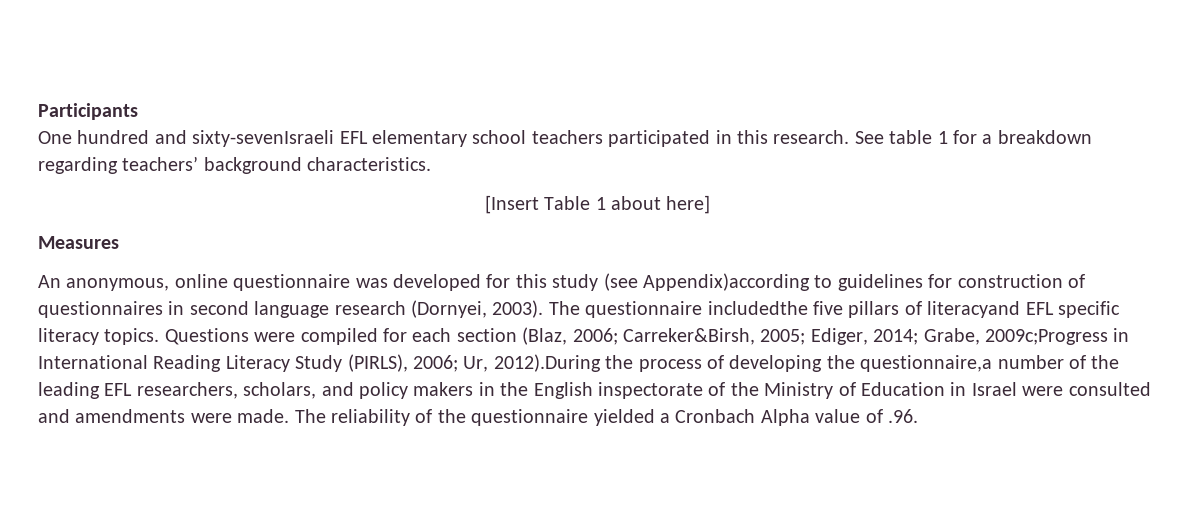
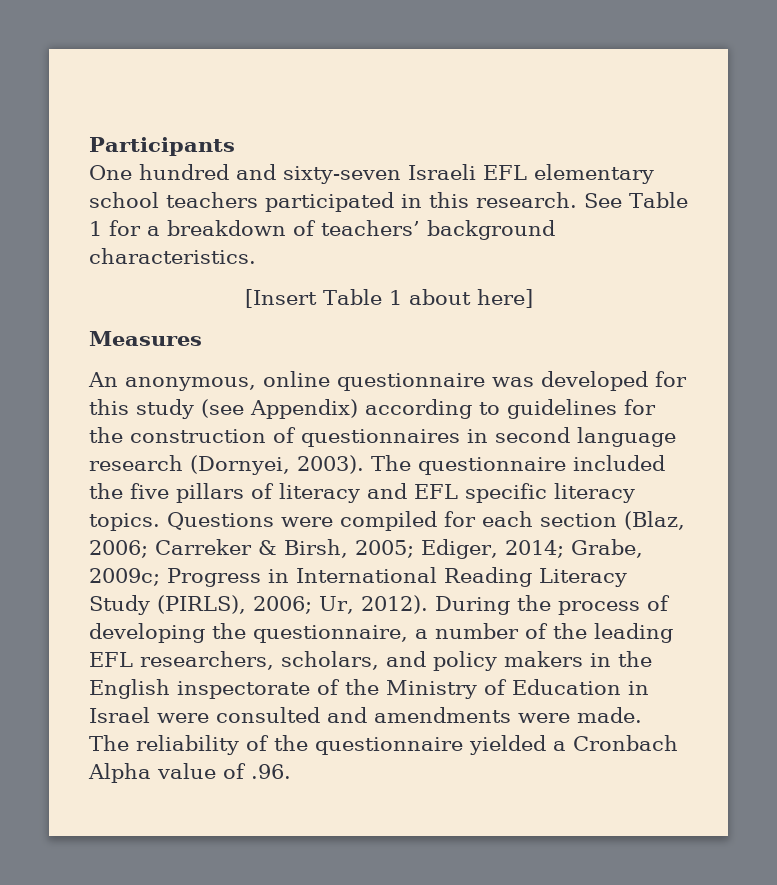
- One hundred and sixty-sevenIsraeli EFL elementary school teachers participated in this research.
+ One hundred and sixty-seven Israeli EFL elementary school teachers participated in this research.
- See table 1 for a breakdown regarding teachers’ background characteristics.
+ See Table 1 for a breakdown of teachers’ background characteristics.
- An anonymous, online questionnaire was developed for this study (see Appendix)according to guidelines for construction of questionnaires in second language research (Dornyei, 2003).
+ An anonymous, online questionnaire was developed for this study (see Appendix) according to guidelines for the construction of questionnaires in second language research (Dornyei, 2003).
- The questionnaire includedthe five pillars of literacyand EFL specific literacy topics.
+ The questionnaire included the five pillars of literacy and EFL specific literacy topics.
- Questions were compiled for each section (Blaz, 2006; Carreker&Birsh, 2005; Ediger, 2014; Grabe, 2009c;Progress in International Reading Literacy Study (PIRLS), 2006; Ur, 2012).During the process of developing the questionnaire,a number of the leading EFL researchers, scholars, and policy makers in the English inspectorate of the Ministry of Education in Israel were consulted and amendments were made.
+ Questions were compiled for each section (Blaz, 2006; Carreker & Birsh, 2005; Ediger, 2014; Grabe, 2009c; Progress in International Reading Literacy Study (PIRLS), 2006; Ur, 2012). During the process of developing the questionnaire, a number of the leading EFL researchers, scholars, and policy makers in the English inspectorate of the Ministry of Education in Israel were consulted and amendments were made.

